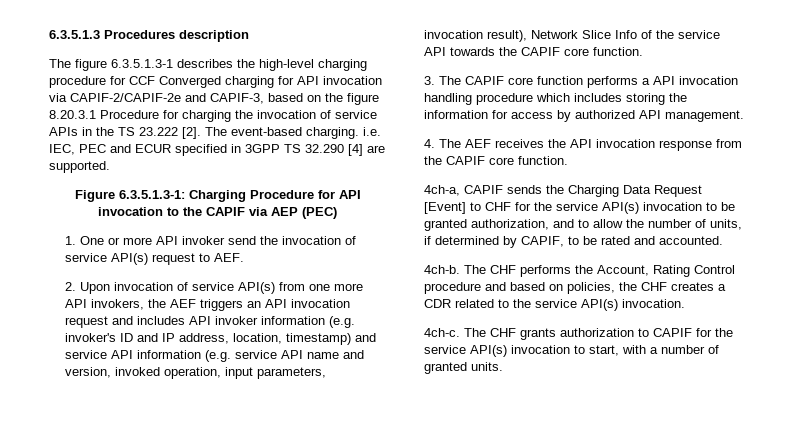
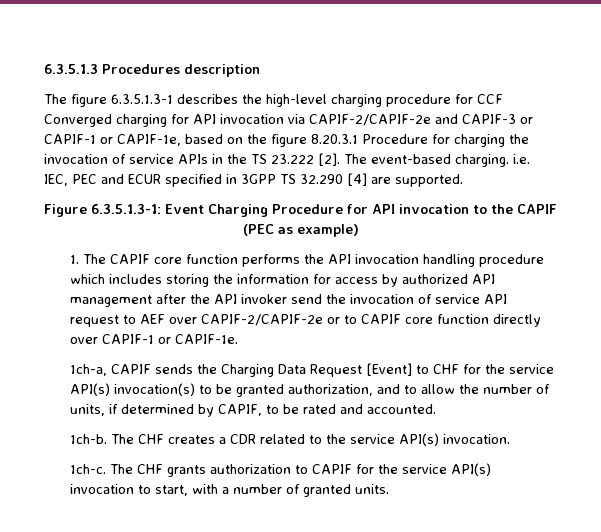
- The figure 6.3.5.1.3-1 describes the high-level charging procedure for CCF Converged charging for API invocation via CAPIF-2/CAPIF-2e and CAPIF-3, based on the figure 8.20.3.1 Procedure for charging the invocation of service APIs in the TS 23.222 [2].
+ The figure 6.3.5.1.3-1 describes the high-level charging procedure for CCF Converged charging for API invocation via CAPIF-2/CAPIF-2e and CAPIF-3 or CAPIF-1 or CAPIF-1e, based on the figure 8.20.3.1 Procedure for charging the invocation of service APIs in the TS 23.222 [2].
- Charging Procedure for API invocation to the CAPIF via AEP (PEC)
- 1. One or more API invoker send the invocation of service API(s) request to AEF.
- 2. Upon invocation of service API(s) from one more API invokers, the AEF triggers an API invocation request and includes API invoker information (e.g. invoker's ID and IP address, location, timestamp) and service API information (e.g. service API name and version, invoked operation, input parameters, invocation result), Network Slice Info of the service API towards the CAPIF core function.
- 3. The CAPIF core function performs a API invocation handling procedure which includes storing the information for access by authorized API management.
- 4. The AEF receives the API invocation response from the CAPIF core function.
- 4ch-a, CAPIF sends the Charging Data Request [Event] to CHF for the service API(s) invocation to be granted authorization, and to allow the number of units, if determined by CAPIF, to be rated and accounted.
+ Event Charging Procedure for API invocation to the CAPIF (PEC as example)
+ 1. The CAPIF core function performs the API invocation handling procedure which includes storing the information for access by authorized API management after the API invoker send the invocation of service API request to AEF over CAPIF-2/CAPIF-2e or to CAPIF core function directly over CAPIF-1 or CAPIF-1e.
+ 1ch-a, CAPIF sends the Charging Data Request [Event] to CHF for the service API(s) invocation(s) to be granted authorization, and to allow the number of units, if determined by CAPIF, to be rated and accounted.
- 4ch-b. The CHF performs the Account, Rating Control procedure and based on policies, the CHF creates a CDR related to the service API(s) invocation.
+ 1ch-b. The CHF creates a CDR related to the service API(s) invocation.
- 4ch-c.
+ 1ch-c.

